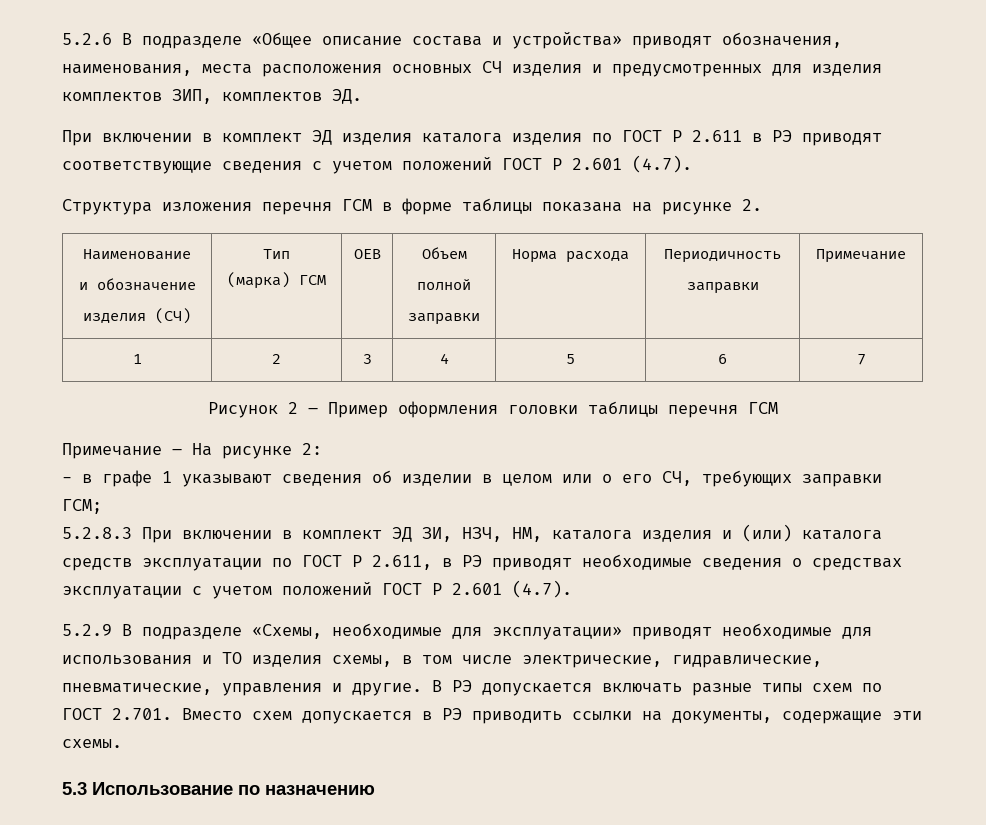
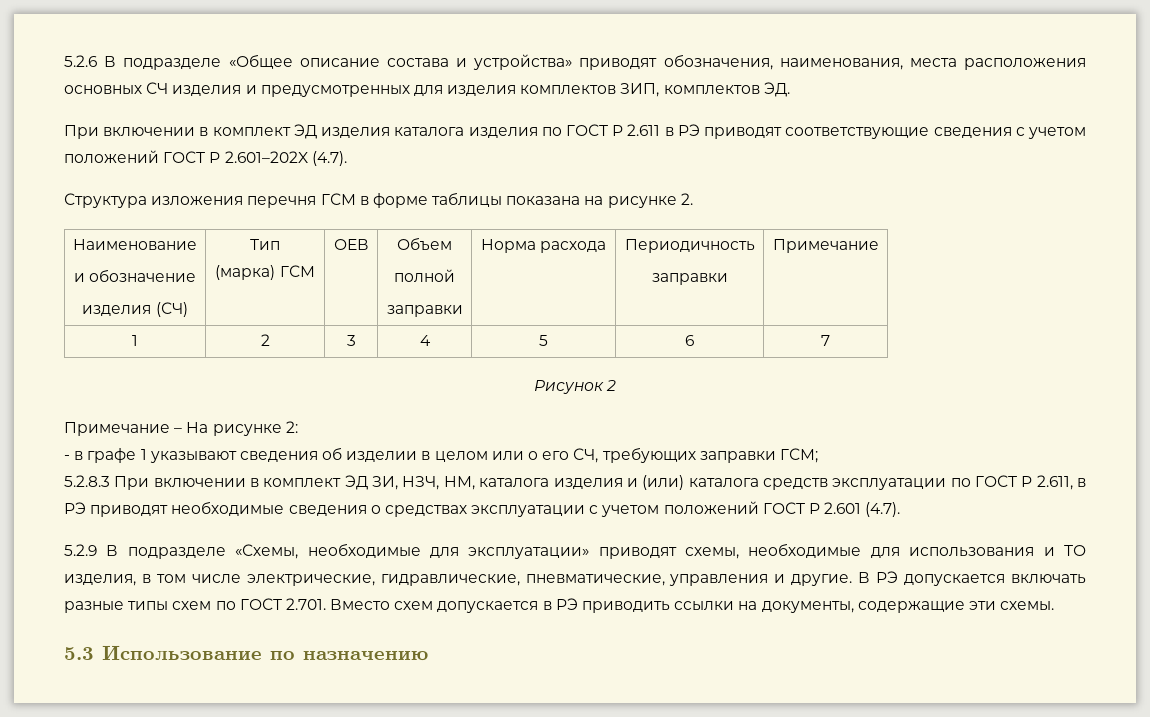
- При включении в комплект ЭД изделия каталога изделия по ГОСТ Р 2.611 в РЭ приводят соответствующие сведения с учетом положений ГОСТ Р 2.601 (4.7).
+ При включении в комплект ЭД изделия каталога изделия по ГОСТ Р 2.611 в РЭ приводят соответствующие сведения с учетом положений ГОСТ Р 2.601–202X (4.7).
- Рисунок 2 – Пример оформления головки таблицы перечня ГСМ
+ Рисунок 2
- 5.2.9 В подразделе «Схемы, необходимые для эксплуатации» приводят необходимые для использования и ТО изделия схемы, в том числе электрические, гидравлические, пневматические, управления и другие.
+ 5.2.9 В подразделе «Схемы, необходимые для эксплуатации» приводят схемы, необходимые для использования и ТО изделия, в том числе электрические, гидравлические, пневматические, управления и другие.

